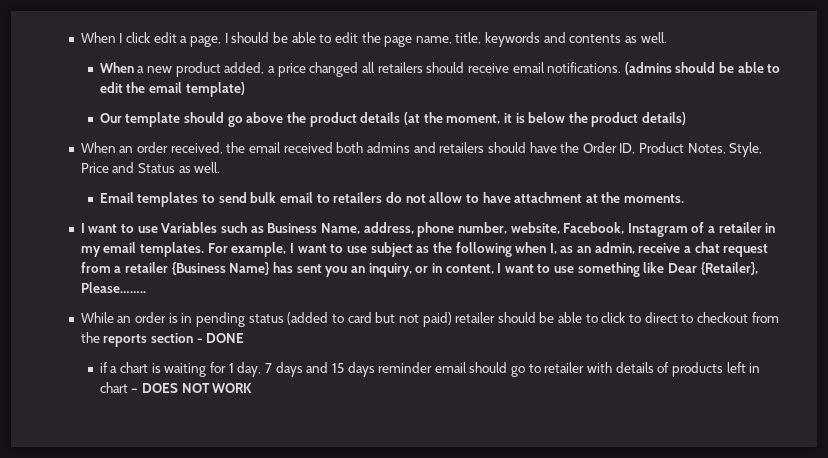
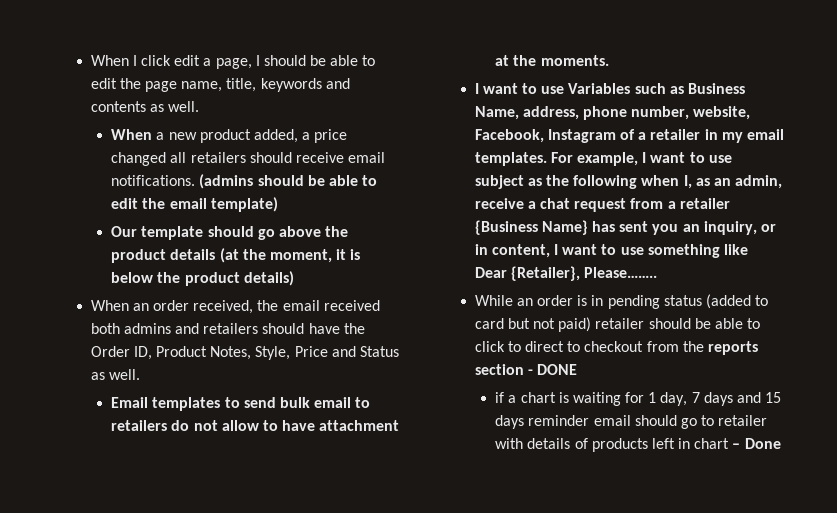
- if a chart is waiting for 1 day, 7 days and 15 days reminder email should go to retailer with details of products left in chart – DOES NOT WORK
+ if a chart is waiting for 1 day, 7 days and 15 days reminder email should go to retailer with details of products left in chart – Done

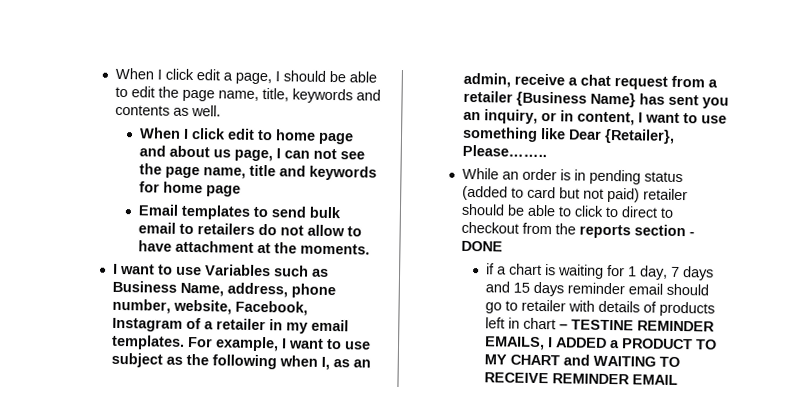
- When a new product added, a price changed all retailers should receive email notifications. (admins should be able to edit the email template)
- Our template should go above the product details (at the moment, it is below the product details)
- When an order received, the email received both admins and retailers should have the Order ID, Product Notes, Style, Price and Status as well.
+ When I click edit to home page and about us page, I can not see the page name, title and keywords for home page
- if a chart is waiting for 1 day, 7 days and 15 days reminder email should go to retailer with details of products left in chart – Done
+ if a chart is waiting for 1 day, 7 days and 15 days reminder email should go to retailer with details of products left in chart – TESTINE REMINDER EMAILS, I ADDED a PRODUCT TO MY CHART and WAITING TO RECEIVE REMINDER EMAIL

